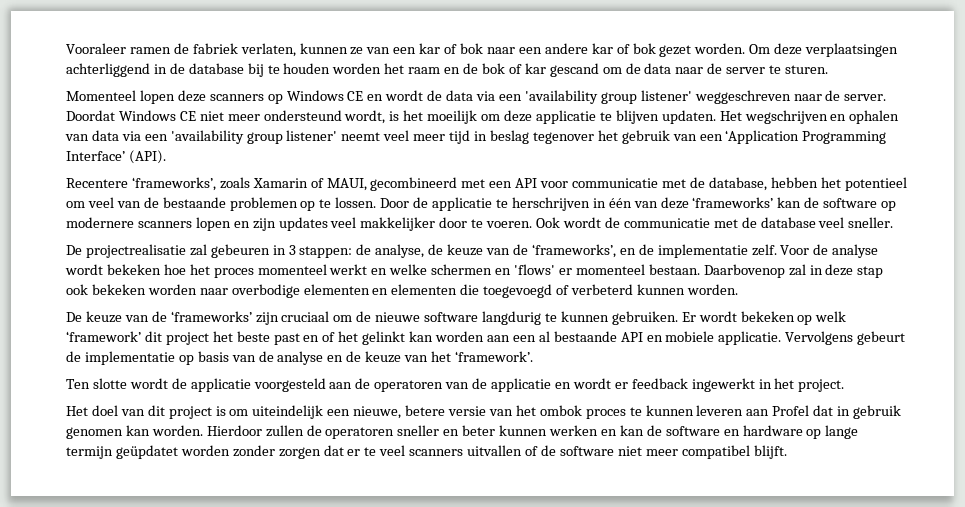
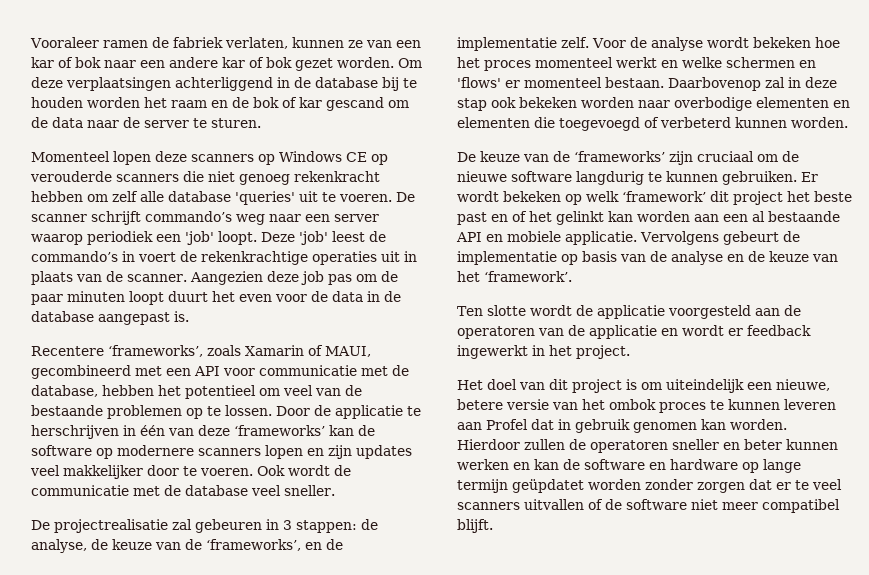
- Momenteel lopen deze scanners op Windows CE en wordt de data via een 'availability group listener' weggeschreven naar de server. Doordat Windows CE niet meer ondersteund wordt, is het moeilijk om deze applicatie te blijven updaten. Het wegschrijven en ophalen van data via een 'availability group listener' neemt veel meer tijd in beslag tegenover het gebruik van een ‘Application Programming Interface’ (API).
+ Momenteel lopen deze scanners op Windows CE op verouderde scanners die niet genoeg rekenkracht hebben om zelf alle database 'queries' uit te voeren. De scanner schrijft commando’s weg naar een server waarop periodiek een 'job' loopt. Deze 'job' leest de commando’s in voert de rekenkrachtige operaties uit in plaats van de scanner. Aangezien deze job pas om de paar minuten loopt duurt het even voor de data in de database aangepast is.

